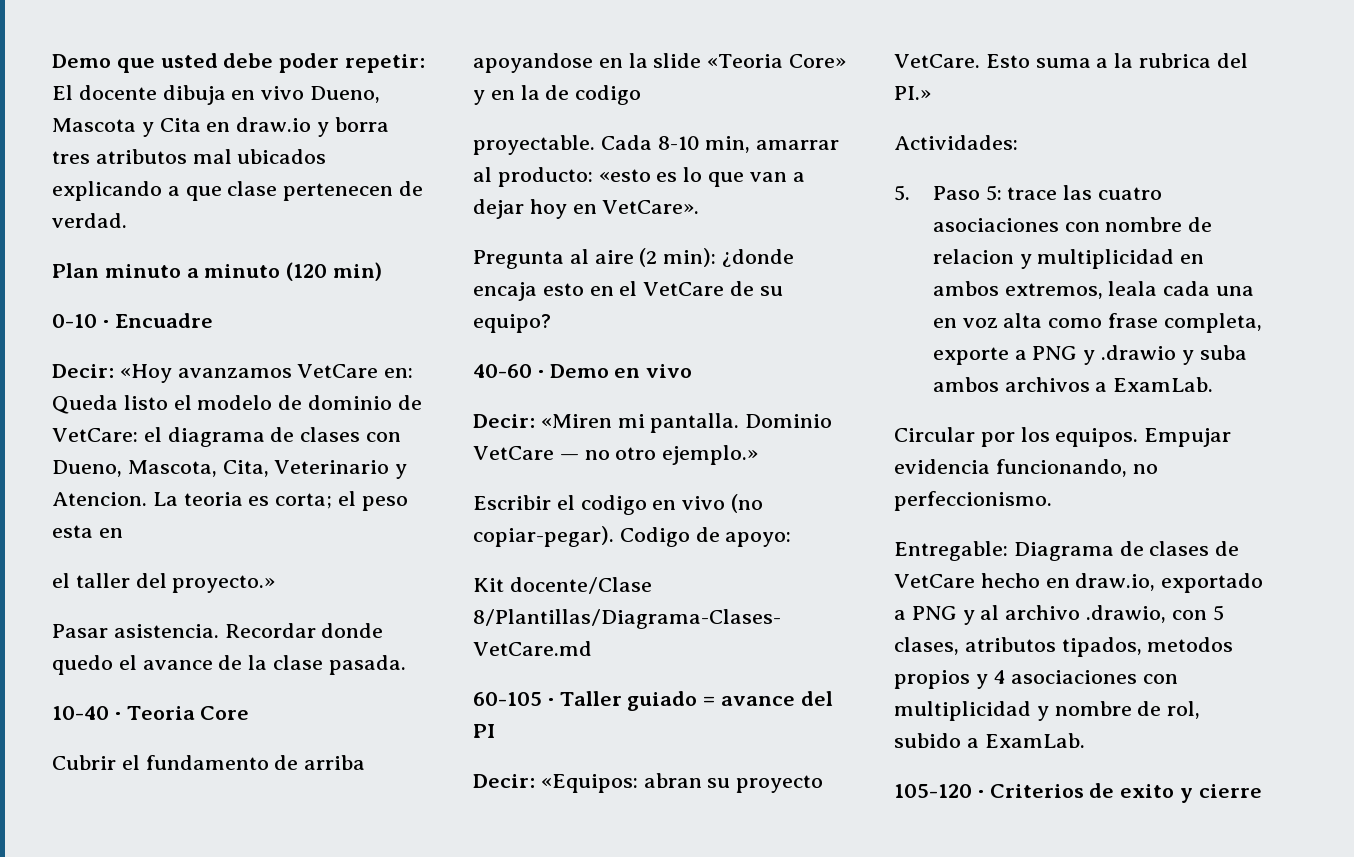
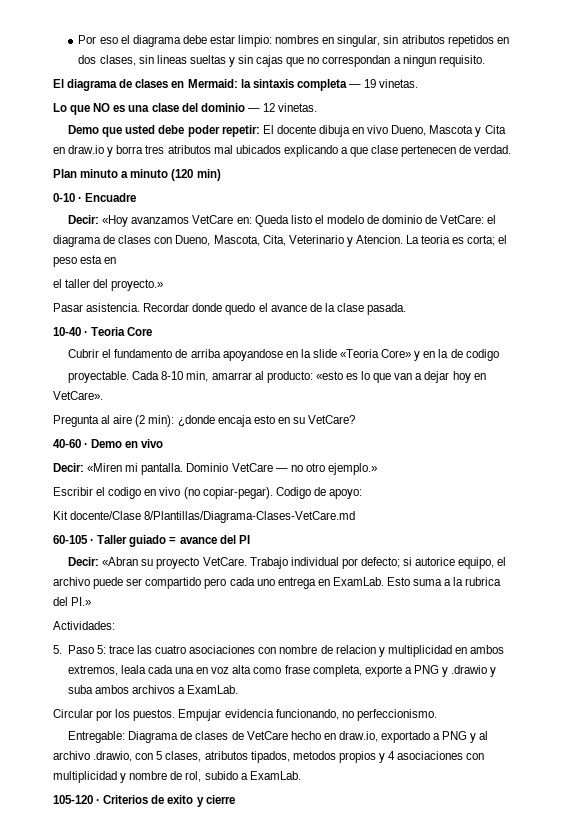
+ Por eso el diagrama debe estar limpio: nombres en singular, sin atributos repetidos en dos clases, sin lineas sueltas y sin cajas que no correspondan a ningun requisito.
+ El diagrama de clases en Mermaid: la sintaxis completa — 19 vinetas.
+ Lo que NO es una clase del dominio — 12 vinetas.
- Pregunta al aire (2 min): ¿donde encaja esto en el VetCare de su equipo?
+ Pregunta al aire (2 min): ¿donde encaja esto en su VetCare?
- Decir: «Equipos: abran su proyecto VetCare.
+ Decir: «Abran su proyecto VetCare.
+ Trabajo individual por defecto; si autorice equipo, el archivo puede ser compartido pero cada uno entrega en ExamLab.
- Circular por los equipos.
+ Circular por los puestos.

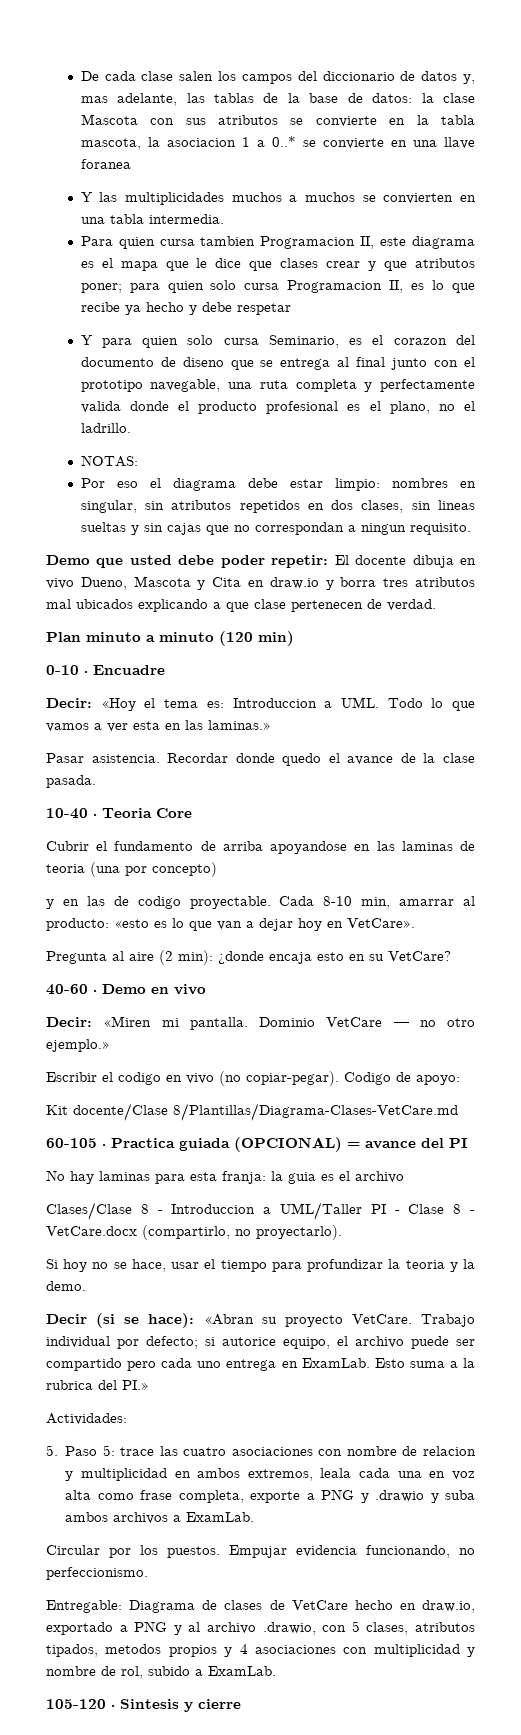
+ De cada clase salen los campos del diccionario de datos y, mas adelante, las tablas de la base de datos: la clase Mascota con sus atributos se convierte en la tabla mascota, la asociacion 1 a 0..* se convierte en una llave foranea
+ Y las multiplicidades muchos a muchos se convierten en una tabla intermedia.
+ Para quien cursa tambien Programacion II, este diagrama es el mapa que le dice que clases crear y que atributos poner; para quien solo cursa Programacion II, es lo que recibe ya hecho y debe respetar
+ Y para quien solo cursa Seminario, es el corazon del documento de diseno que se entrega al final junto con el prototipo navegable, una ruta completa y perfectamente valida donde el producto profesional es el plano, no el ladrillo.
+ NOTAS:
- El diagrama de clases en Mermaid: la sintaxis completa — 19 vinetas.
- Lo que NO es una clase del dominio — 12 vinetas.
- Decir: «Hoy avanzamos VetCare en: Queda listo el modelo de dominio de VetCare: el diagrama de clases con Dueno, Mascota, Cita, Veterinario y Atencion. La teoria es corta; el peso esta en
- el taller del proyecto.»
+ Decir: «Hoy el tema es: Introduccion a UML. Todo lo que vamos a ver esta en las laminas.»
- Cubrir el fundamento de arriba apoyandose en la slide «Teoria Core» y en la de codigo
- proyectable.
+ Cubrir el fundamento de arriba apoyandose en las laminas de teoria (una por concepto)
+ y en las de codigo proyectable.
- 60-105 · Taller guiado = avance del PI
+ 60-105 · Practica guiada (OPCIONAL) = avance del PI
- Decir: «Abran su proyecto VetCare.
+ No hay laminas para esta franja: la guia es el archivo
+ Clases/Clase 8 - Introduccion a UML/Taller PI - Clase 8 - VetCare.docx (compartirlo, no proyectarlo).
+ Si hoy no se hace, usar el tiempo para profundizar la teoria y la demo.
+ Decir (si se hace): «Abran su proyecto VetCare.
- 105-120 · Criterios de exito y cierre
+ 105-120 · Sintesis y cierre

